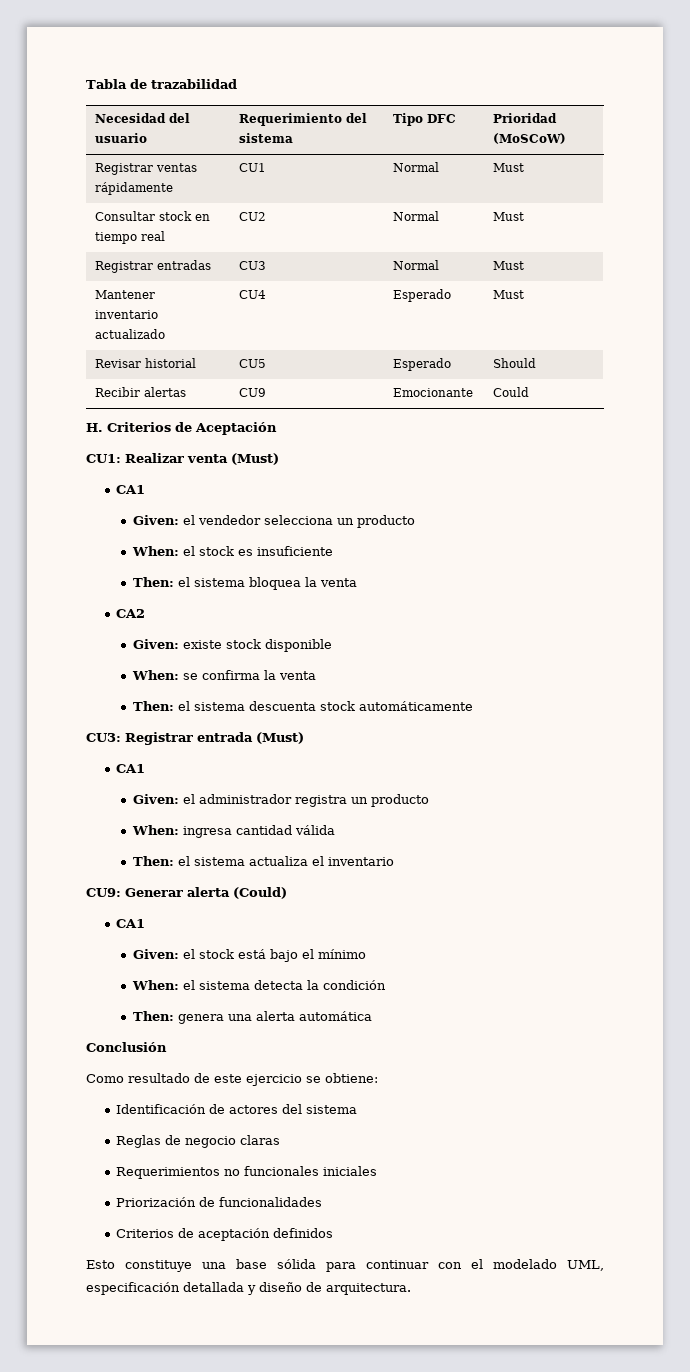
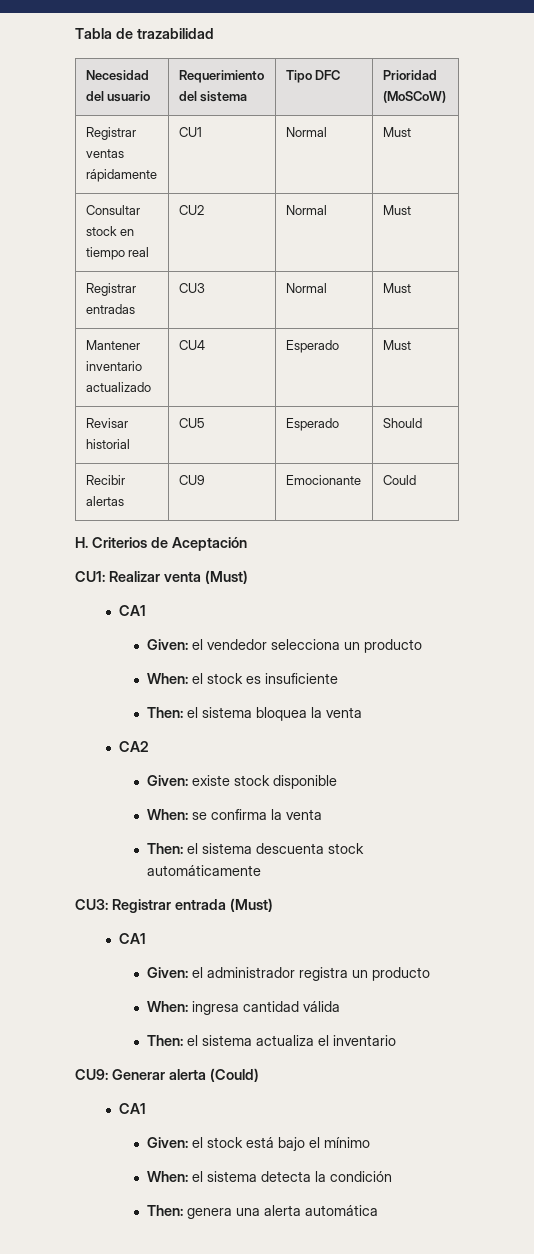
- Conclusión
- Como resultado de este ejercicio se obtiene:
- Identificación de actores del sistema
- Reglas de negocio claras
- Requerimientos no funcionales iniciales
- Priorización de funcionalidades
- Criterios de aceptación definidos
- Esto constituye una base sólida para continuar con el modelado UML, especificación detallada y diseño de arquitectura.

